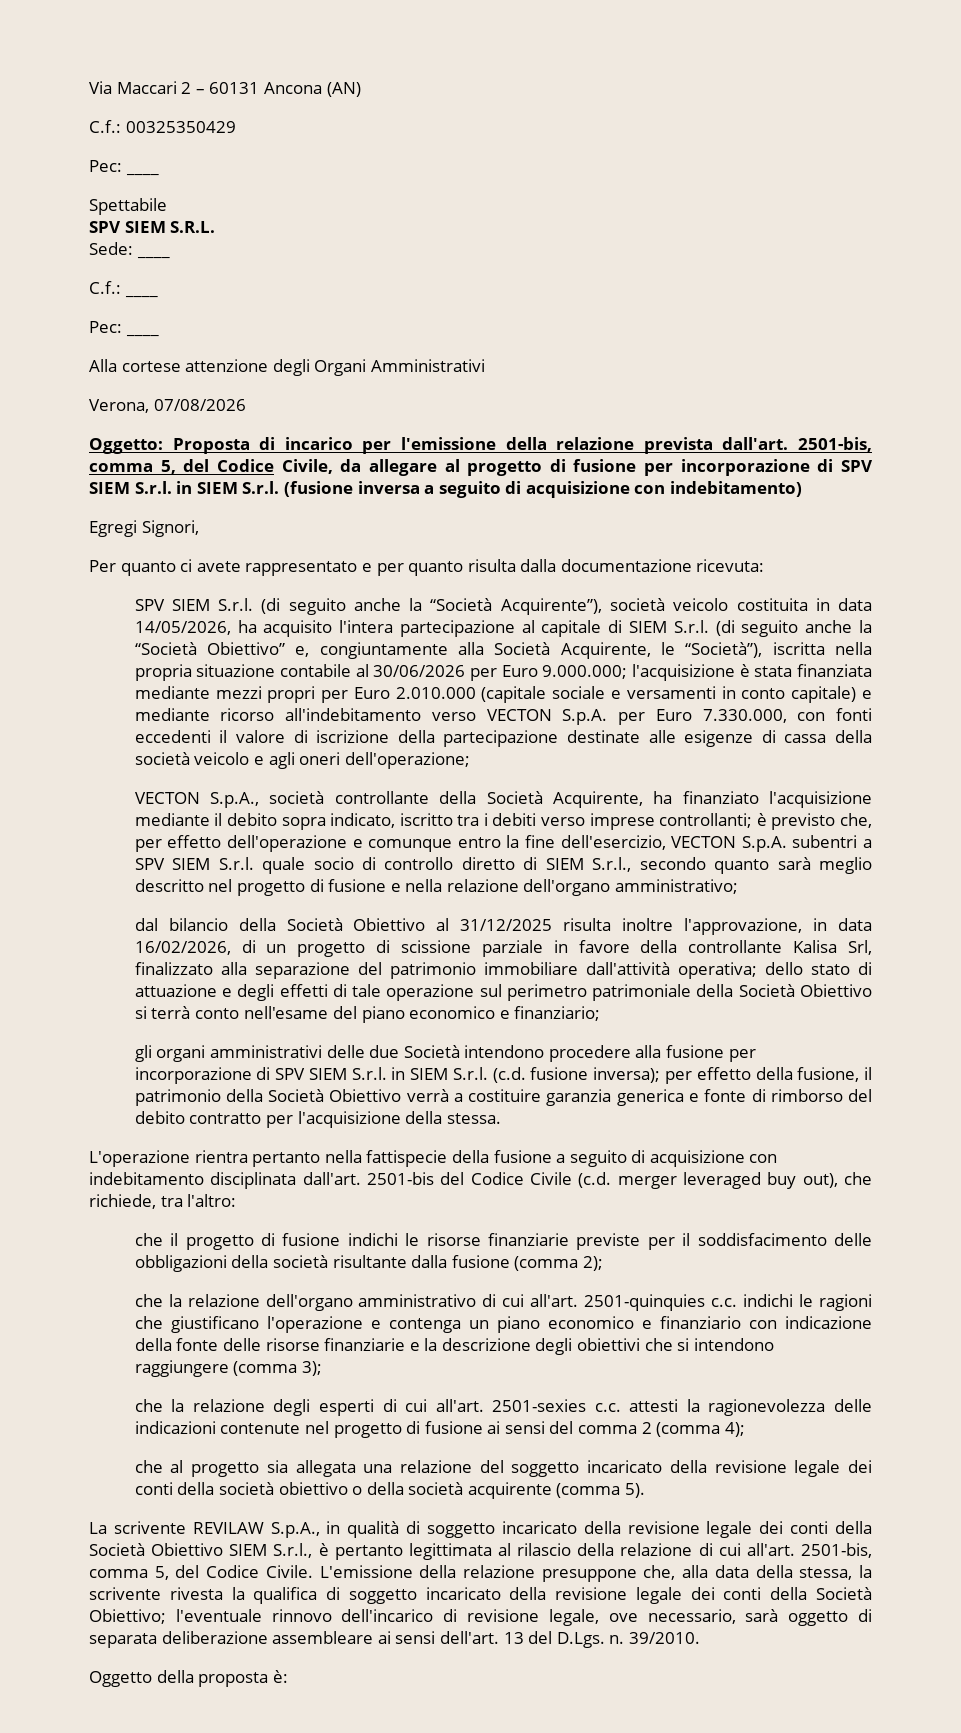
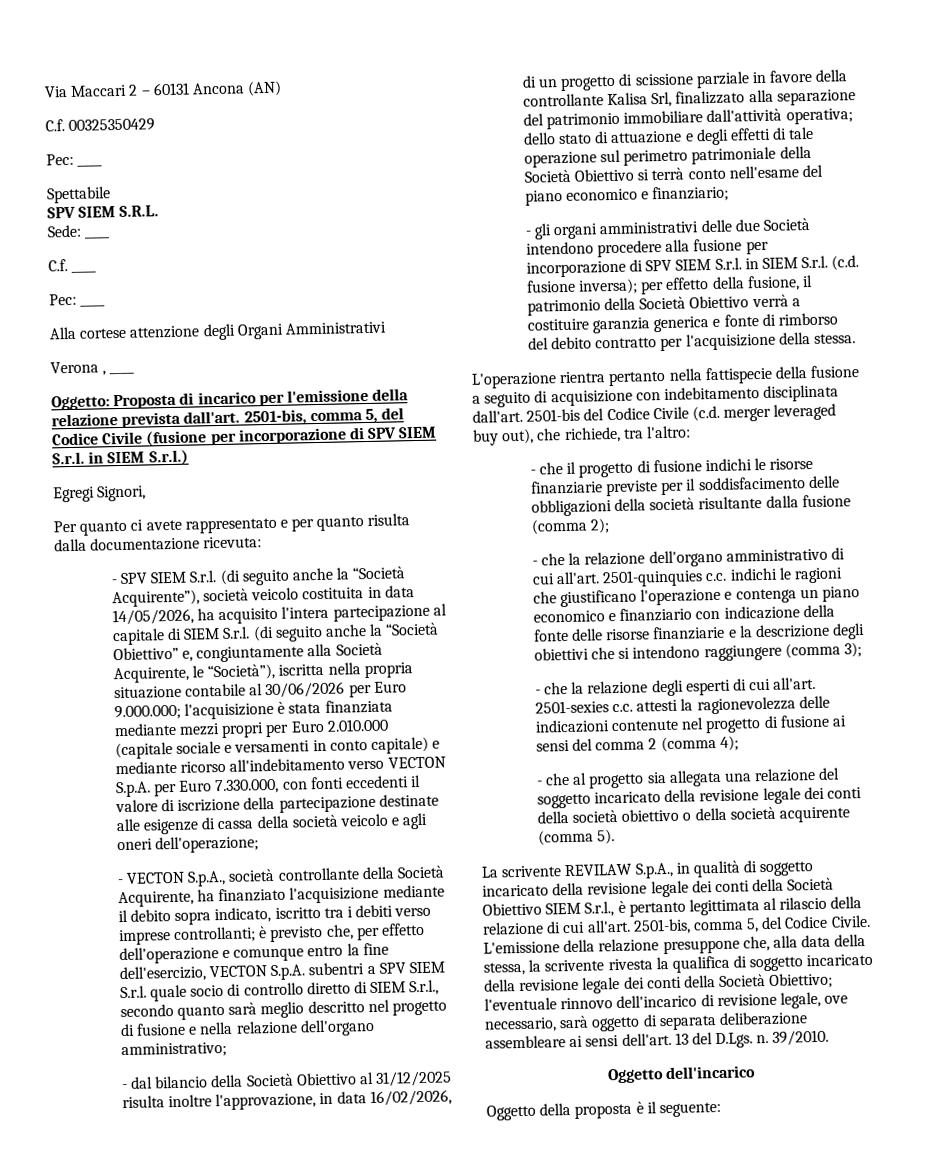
- C.f.: 00325350429
+ C.f. 00325350429
- C.f.: ____
+ C.f. ____
- Verona, 07/08/2026
+ Verona , ____
- 2501-bis, comma 5, del Codice Civile, da allegare al progetto di fusione per incorporazione di SPV SIEM S.r.l. in SIEM S.r.l. (fusione inversa a seguito di acquisizione con indebitamento)
+ 2501-bis, comma 5, del Codice Civile (fusione per incorporazione di SPV SIEM S.r.l. in SIEM S.r.l.)
- SPV SIEM S.r.l. (di seguito anche la “Società Acquirente”), società veicolo costituita in data 14/05/2026, ha acquisito l'intera partecipazione al capitale di SIEM S.r.l. (di seguito anche la “Società Obiettivo” e, congiuntamente alla Società Acquirente, le “Società”), iscritta nella propria situazione contabile al 30/06/2026 per Euro 9.000.000;
+ - SPV SIEM S.r.l. (di seguito anche la “Società Acquirente”), società veicolo costituita in data 14/05/2026, ha acquisito l'intera partecipazione al capitale di SIEM S.r.l. (di seguito anche la “Società Obiettivo” e, congiuntamente alla Società Acquirente, le “Società”), iscritta nella propria situazione contabile al 30/06/2026 per Euro 9.000.000;
- VECTON S.p.A., società controllante della Società Acquirente, ha finanziato l'acquisizione mediante il debito sopra indicato, iscritto tra i debiti verso imprese controllanti;
+ - VECTON S.p.A., società controllante della Società Acquirente, ha finanziato l'acquisizione mediante il debito sopra indicato, iscritto tra i debiti verso imprese controllanti;
- dal bilancio della Società Obiettivo al 31/12/2025 risulta inoltre l'approvazione, in data 16/02/2026, di un progetto di scissione parziale in favore della controllante Kalisa Srl, finalizzato alla separazione del patrimonio immobiliare dall'attività operativa; dello stato di attuazione e degli effetti di tale operazione sul perimetro patrimoniale della Società Obiettivo si terrà conto nell'esame del piano economico e finanziario;
+ - dal bilancio della Società Obiettivo al 31/12/2025 risulta inoltre l'approvazione, in data 16/02/2026, di un progetto di scissione parziale in favore della controllante Kalisa Srl, finalizzato alla separazione del patrimonio immobiliare dall'attività operativa; dello stato di attuazione e degli effetti di tale operazione sul perimetro patrimoniale della Società Obiettivo si terrà conto nell'esame del piano economico e finanziario;
- gli organi amministrativi delle due Società intendono procedere alla fusione per incorporazione di SPV SIEM S.r.l. in SIEM S.r.l. (c.d. fusione inversa); per effetto della fusione, il patrimonio della Società Obiettivo verrà a costituire garanzia generica e fonte di rimborso del debito contratto per l'acquisizione della stessa.
+ - gli organi amministrativi delle due Società intendono procedere alla fusione per incorporazione di SPV SIEM S.r.l. in SIEM S.r.l. (c.d. fusione inversa); per effetto della fusione, il patrimonio della Società Obiettivo verrà a costituire garanzia generica e fonte di rimborso del debito contratto per l'acquisizione della stessa.
- che il progetto di fusione indichi le risorse finanziarie previste per il soddisfacimento delle obbligazioni della società risultante dalla fusione (comma 2);
+ - che il progetto di fusione indichi le risorse finanziarie previste per il soddisfacimento delle obbligazioni della società risultante dalla fusione (comma 2);
- che la relazione dell'organo amministrativo di cui all'art.
+ - che la relazione dell'organo amministrativo di cui all'art.
- che la relazione degli esperti di cui all'art.
+ - che la relazione degli esperti di cui all'art.
- che al progetto sia allegata una relazione del soggetto incaricato della revisione legale dei conti della società obiettivo o della società acquirente (comma 5).
+ - che al progetto sia allegata una relazione del soggetto incaricato della revisione legale dei conti della società obiettivo o della società acquirente (comma 5).
+ Oggetto dell'incarico
- Oggetto della proposta è:
+ Oggetto della proposta è il seguente:

